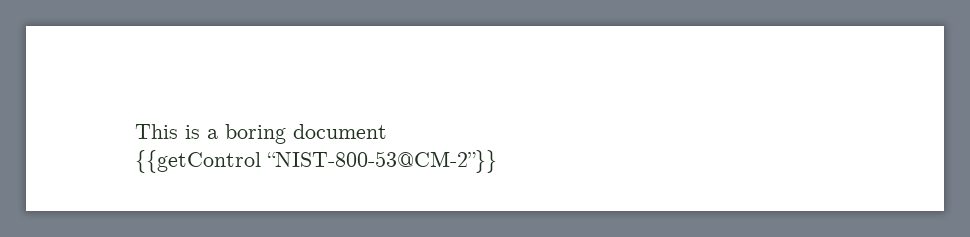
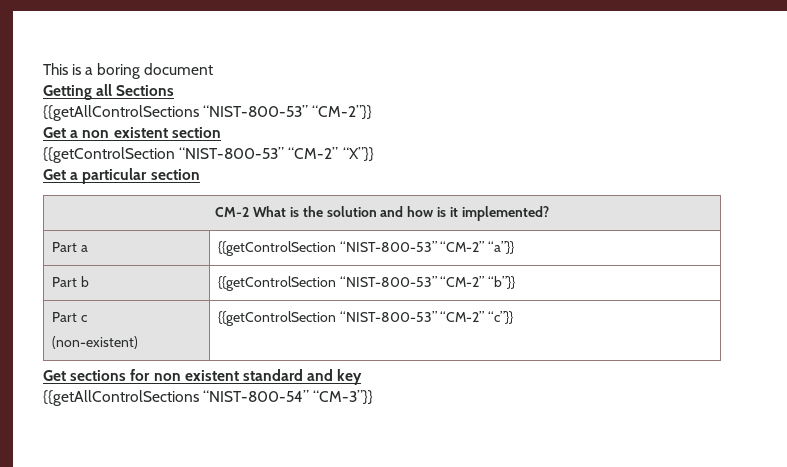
- {{getControl “NIST-800-53@CM-2”}}
+ Getting all Sections
+ {{getAllControlSections “NIST-800-53” “CM-2”}}
+ Get a non existent section
+ {{getControlSection “NIST-800-53” “CM-2” “X”}}
+ Get a particular section
+ CM-2 What is the solution and how is it implemented?
+ Part a | {{getControlSection “NIST-800-53” “CM-2” “a”}}
+ Part b | {{getControlSection “NIST-800-53” “CM-2” “b”}}
+ Part c
+ (non-existent) | {{getControlSection “NIST-800-53” “CM-2” “c”}}
+ Get sections for non existent standard and key
+ {{getAllControlSections “NIST-800-54” “CM-3”}}

